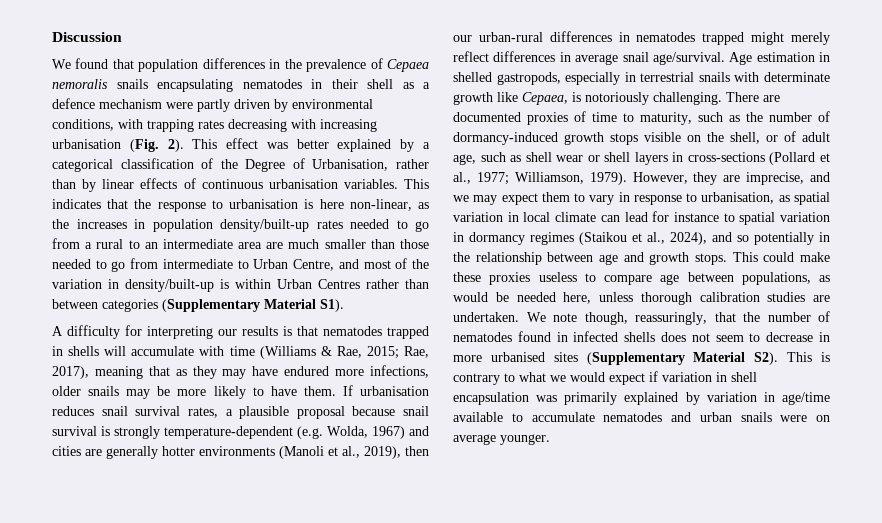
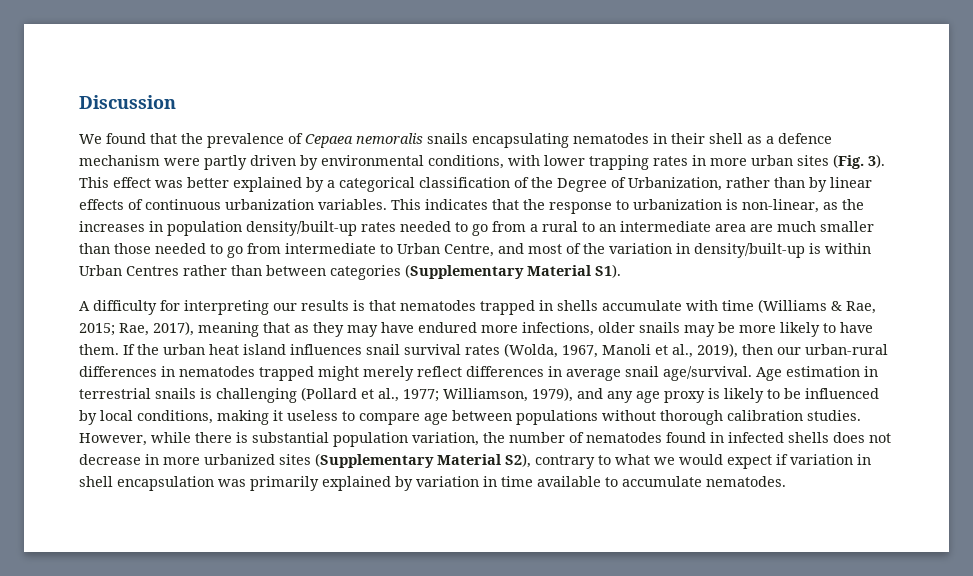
- We found that population differences in the prevalence of Cepaea nemoralis snails encapsulating nematodes in their shell as a defence mechanism were partly driven by environmental conditions, with trapping rates decreasing with increasing urbanisation (Fig. 2).
+ We found that the prevalence of Cepaea nemoralis snails encapsulating nematodes in their shell as a defence mechanism were partly driven by environmental conditions, with lower trapping rates in more urban sites (Fig. 3).
- This effect was better explained by a categorical classification of the Degree of Urbanisation, rather than by linear effects of continuous urbanisation variables.
+ This effect was better explained by a categorical classification of the Degree of Urbanization, rather than by linear effects of continuous urbanization variables.
- This indicates that the response to urbanisation is here non-linear, as the increases in population density/built-up rates needed to go from a rural to an intermediate area are much smaller than those needed to go from intermediate to Urban Centre, and most of the variation in density/built-up is within Urban Centres rather than between categories (Supplementary Material S1).
+ This indicates that the response to urbanization is non-linear, as the increases in population density/built-up rates needed to go from a rural to an intermediate area are much smaller than those needed to go from intermediate to Urban Centre, and most of the variation in density/built-up is within Urban Centres rather than between categories (Supplementary Material S1).
- A difficulty for interpreting our results is that nematodes trapped in shells will accumulate with time (Williams & Rae, 2015; Rae, 2017), meaning that as they may have endured more infections, older snails may be more likely to have them.
+ A difficulty for interpreting our results is that nematodes trapped in shells accumulate with time (Williams & Rae, 2015; Rae, 2017), meaning that as they may have endured more infections, older snails may be more likely to have them.
- If urbanisation reduces snail survival rates, a plausible proposal because snail survival is strongly temperature-dependent (e.g. Wolda, 1967) and cities are generally hotter environments (Manoli et al., 2019), then our urban-rural differences in nematodes trapped might merely reflect differences in average snail age/survival.
+ If the urban heat island influences snail survival rates (Wolda, 1967, Manoli et al., 2019), then our urban-rural differences in nematodes trapped might merely reflect differences in average snail age/survival.
- Age estimation in shelled gastropods, especially in terrestrial snails with determinate growth like Cepaea, is notoriously challenging. There are documented proxies of time to maturity, such as the number of dormancy-induced growth stops visible on the shell, or of adult age, such as shell wear or shell layers in cross-sections (Pollard et al., 1977; Williamson, 1979). However, they are imprecise, and we may expect them to vary in response to urbanisation, as spatial variation in local climate can lead for instance to spatial variation in dormancy regimes (Staikou et al., 2024), and so potentially in the relationship between age and growth stops. This could make these proxies useless to compare age between populations, as would be needed here, unless thorough calibration studies are undertaken. We note though, reassuringly, that the number of nematodes found in infected shells does not seem to decrease in more urbanised sites (Supplementary Material S2). This is contrary to what we would expect if variation in shell encapsulation was primarily explained by variation in age/time available to accumulate nematodes and urban snails were on average younger.
+ Age estimation in terrestrial snails is challenging (Pollard et al., 1977; Williamson, 1979), and any age proxy is likely to be influenced by local conditions, making it useless to compare age between populations without thorough calibration studies. However, while there is substantial population variation, the number of nematodes found in infected shells does not decrease in more urbanized sites (Supplementary Material S2), contrary to what we would expect if variation in shell encapsulation was primarily explained by variation in time available to accumulate nematodes.

